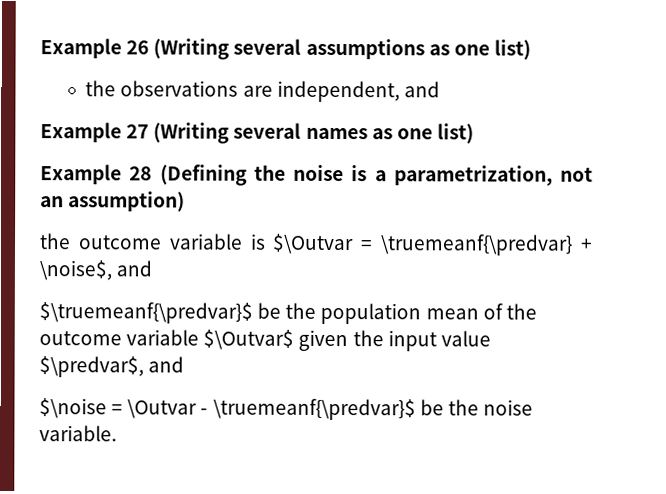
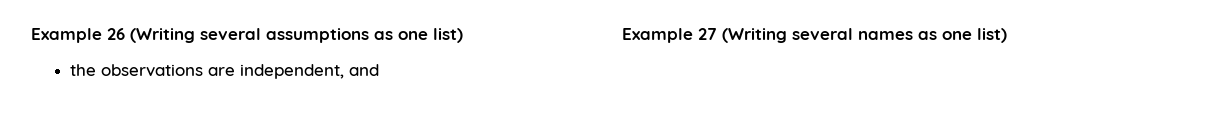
- Example 28 (Defining the noise is a parametrization, not an assumption)
- the outcome variable is $\Outvar = \truemeanf{\predvar} + \noise$, and
- $\truemeanf{\predvar}$ be the population mean of the outcome variable $\Outvar$ given the input value $\predvar$, and
- $\noise = \Outvar - \truemeanf{\predvar}$ be the noise variable.

